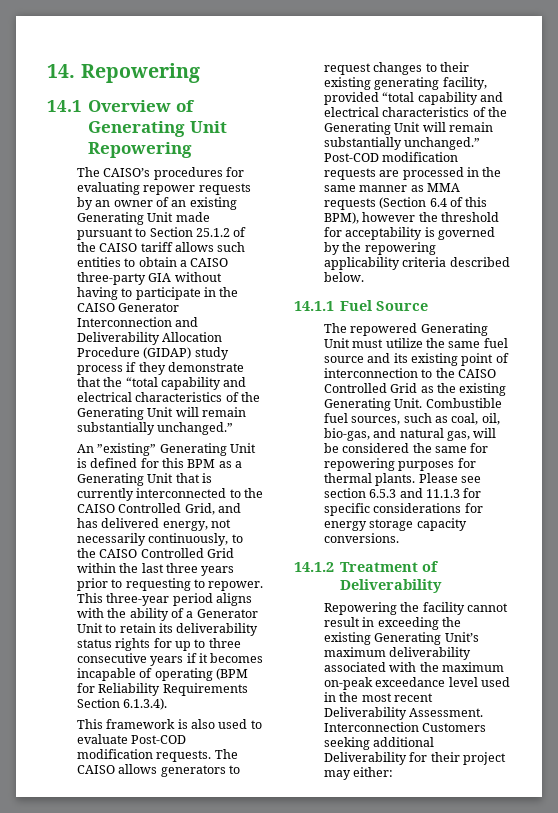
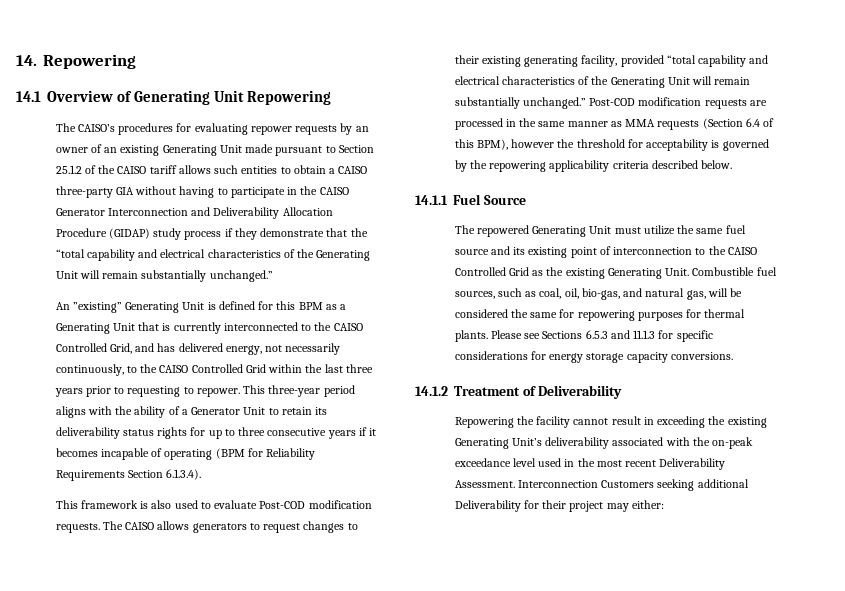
- Please see section 6.5.3 and 11.1.3 for specific considerations for energy storage capacity conversions.
+ Please see Sections 6.5.3 and 11.1.3 for specific considerations for energy storage capacity conversions.
- Repowering the facility cannot result in exceeding the existing Generating Unit’s maximum deliverability associated with the maximum on-peak exceedance level used in the most recent Deliverability Assessment.
+ Repowering the facility cannot result in exceeding the existing Generating Unit’s deliverability associated with the on-peak exceedance level used in the most recent Deliverability Assessment.

